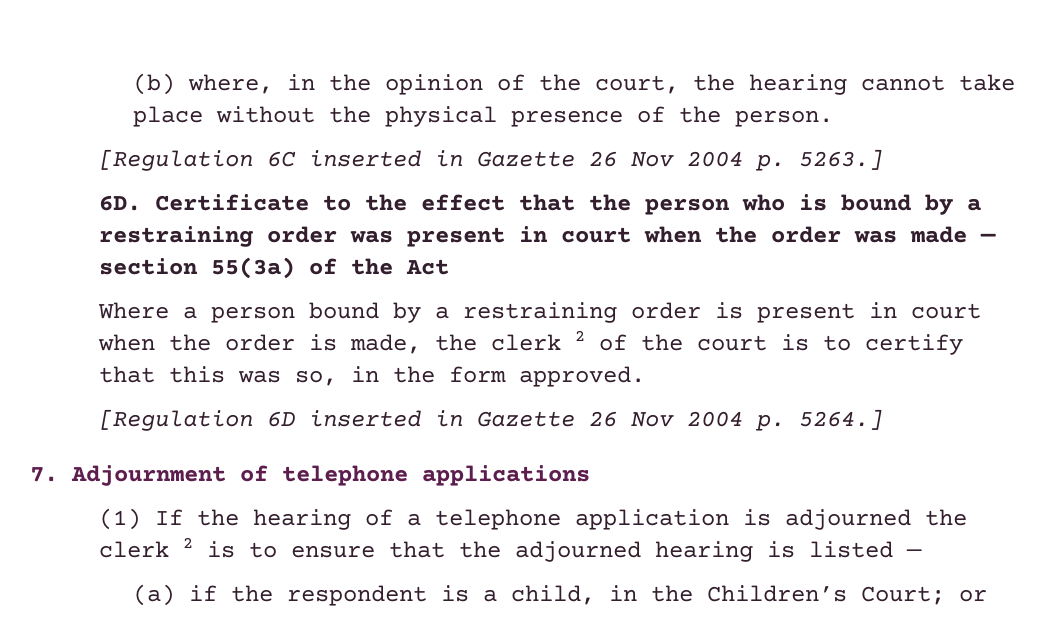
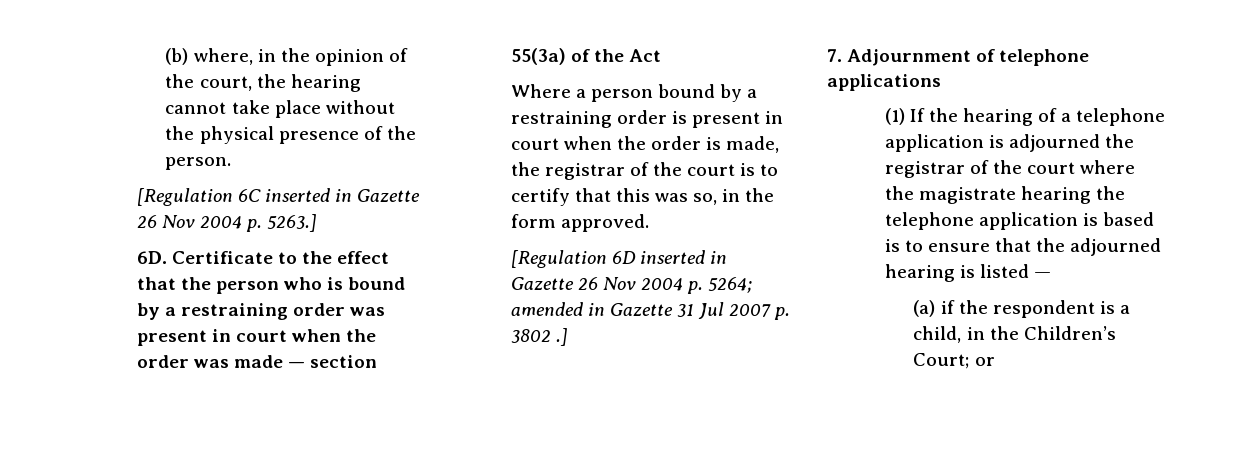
- Where a person bound by a restraining order is present in court when the order is made, the clerk 2 of the court is to certify that this was so, in the form approved.
+ Where a person bound by a restraining order is present in court when the order is made, the registrar of the court is to certify that this was so, in the form approved.
- [Regulation 6D inserted in Gazette 26 Nov 2004 p. 5264.]
+ [Regulation 6D inserted in Gazette 26 Nov 2004 p. 5264; amended in Gazette 31 Jul 2007 p. 3802 .]
- (1) If the hearing of a telephone application is adjourned the clerk 2 is to ensure that the adjourned hearing is listed —
+ (1) If the hearing of a telephone application is adjourned the registrar of the court where the magistrate hearing the telephone application is based is to ensure that the adjourned hearing is listed —

